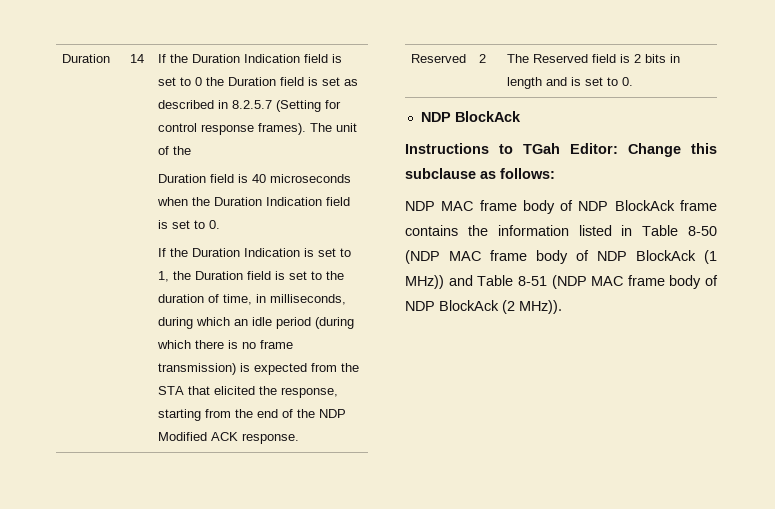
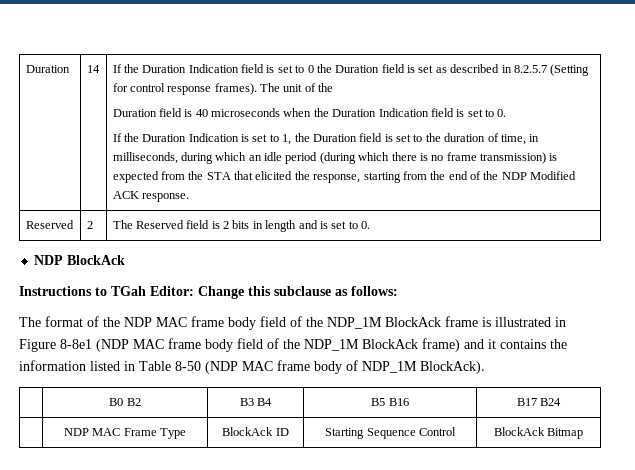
- NDP MAC frame body of NDP BlockAck frame contains the information listed in Table 8-50 (NDP MAC frame body of NDP BlockAck (1 MHz)) and Table 8-51 (NDP MAC frame body of NDP BlockAck (2 MHz)).
+ The format of the NDP MAC frame body field of the NDP_1M BlockAck frame is illustrated in Figure 8-8e1 (NDP MAC frame body field of the NDP_1M BlockAck frame) and it contains the information listed in Table 8-50 (NDP MAC frame body of NDP_1M BlockAck).
+ | B0 B2 | B3 B4 | B5 B16 | B17 B24
+ | NDP MAC Frame Type | BlockAck ID | Starting Sequence Control | BlockAck Bitmap

